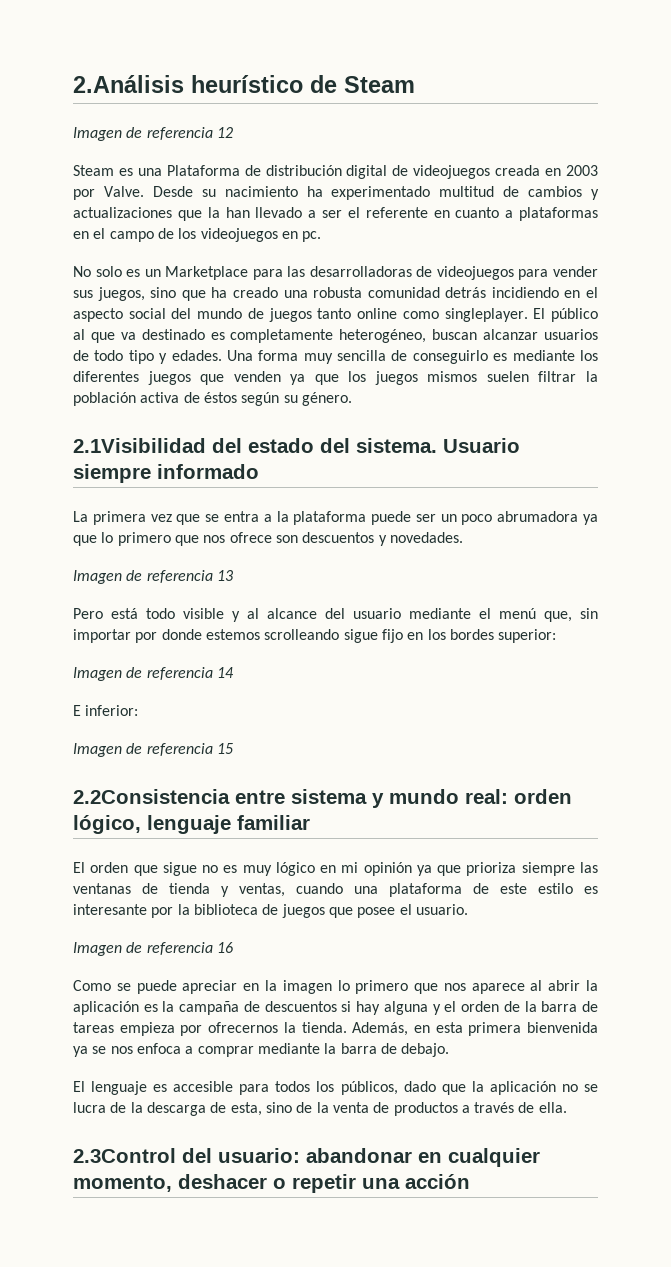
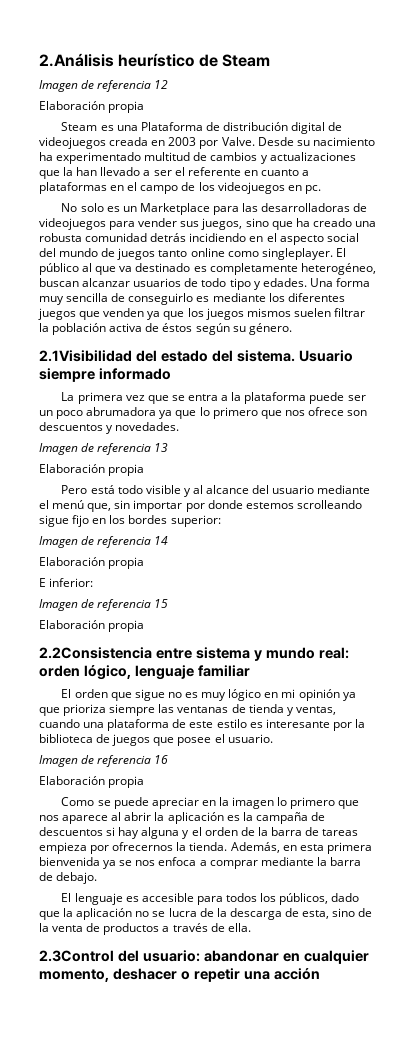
  Imagen de referencia 12
+ Elaboración propia
  Imagen de referencia 13
+ Elaboración propia
  Imagen de referencia 14
+ Elaboración propia
  Imagen de referencia 15
+ Elaboración propia
  Imagen de referencia 16
+ Elaboración propia

